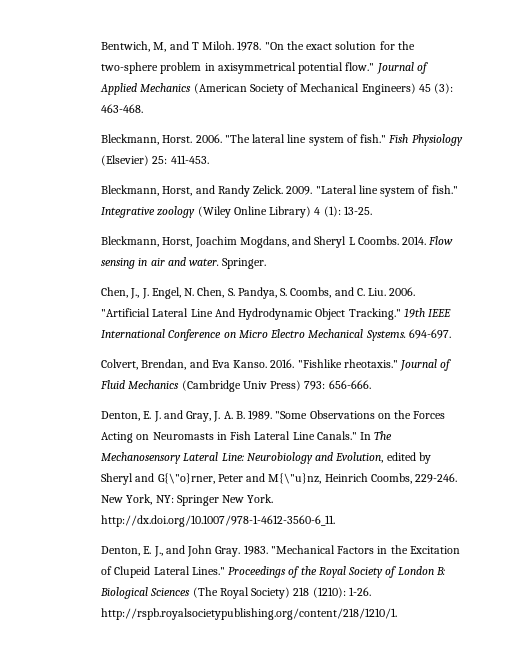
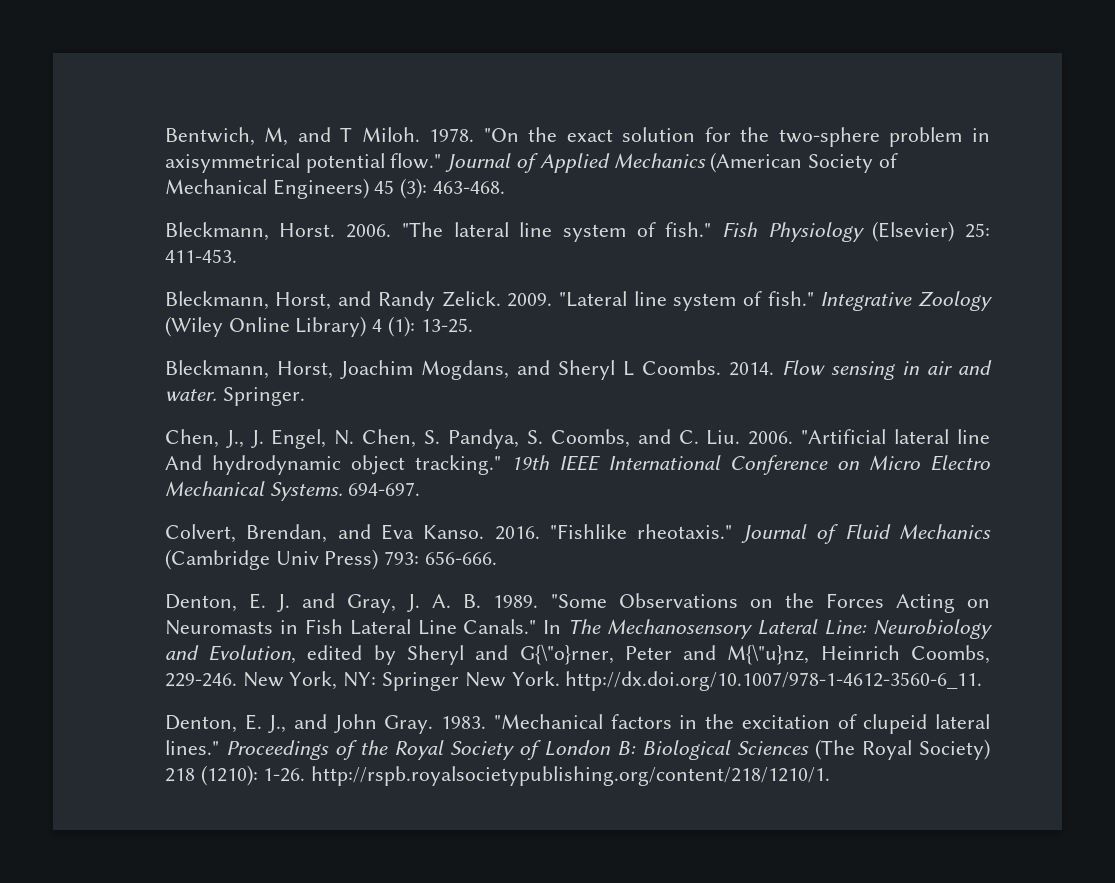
- Integrative zoology (Wiley Online Library) 4 (1): 13-25.
+ Integrative Zoology (Wiley Online Library) 4 (1): 13-25.
- "Artificial Lateral Line And Hydrodynamic Object Tracking."
+ "Artificial lateral line And hydrodynamic object tracking."
- "Mechanical Factors in the Excitation of Clupeid Lateral Lines."
+ "Mechanical factors in the excitation of clupeid lateral lines."

